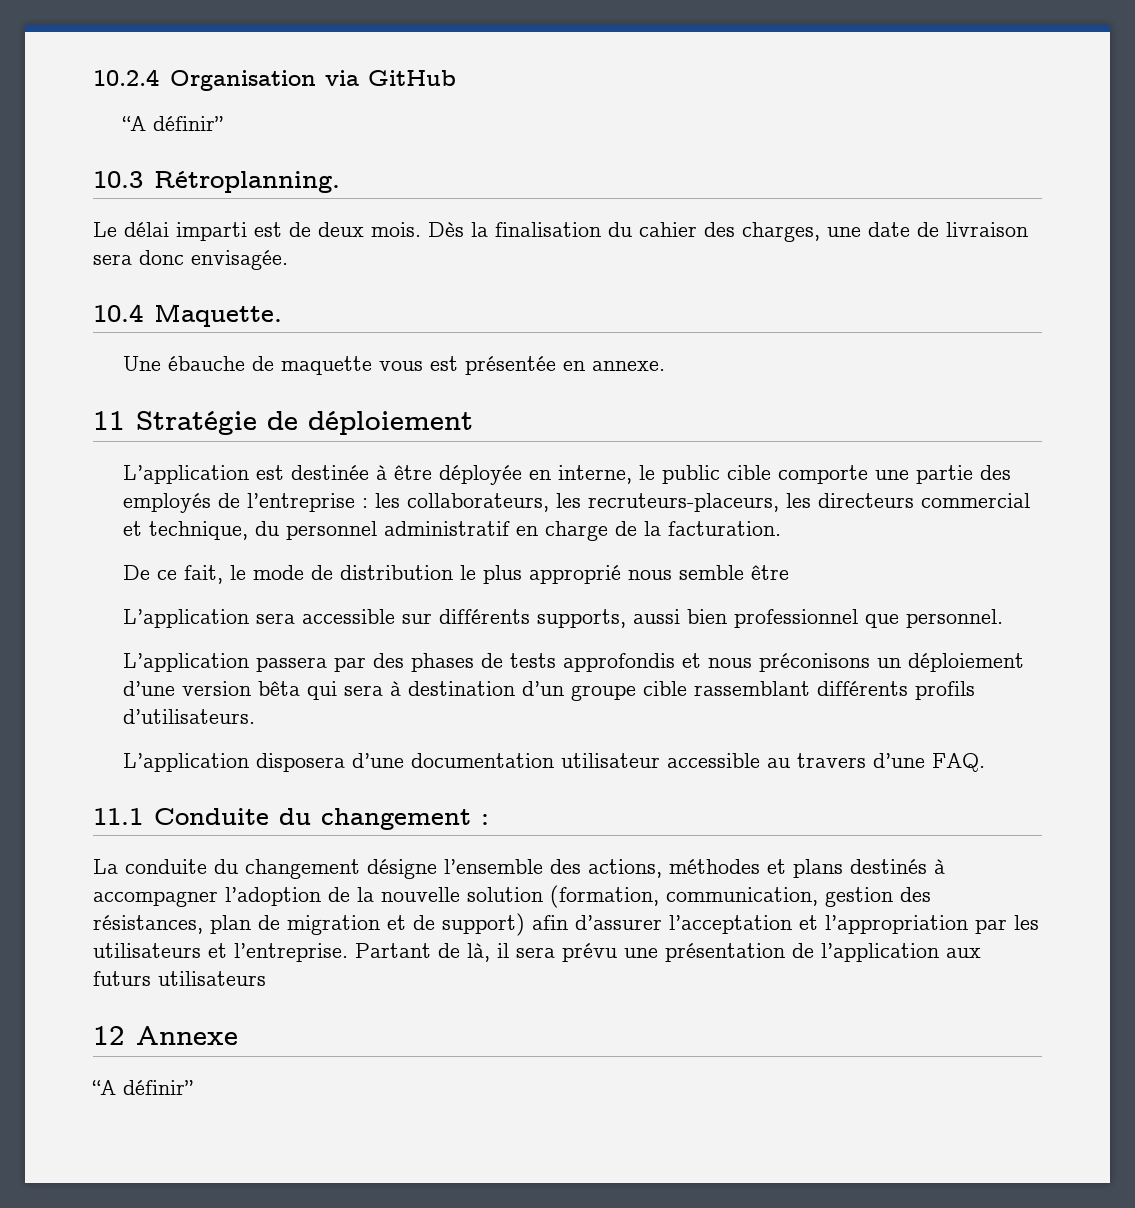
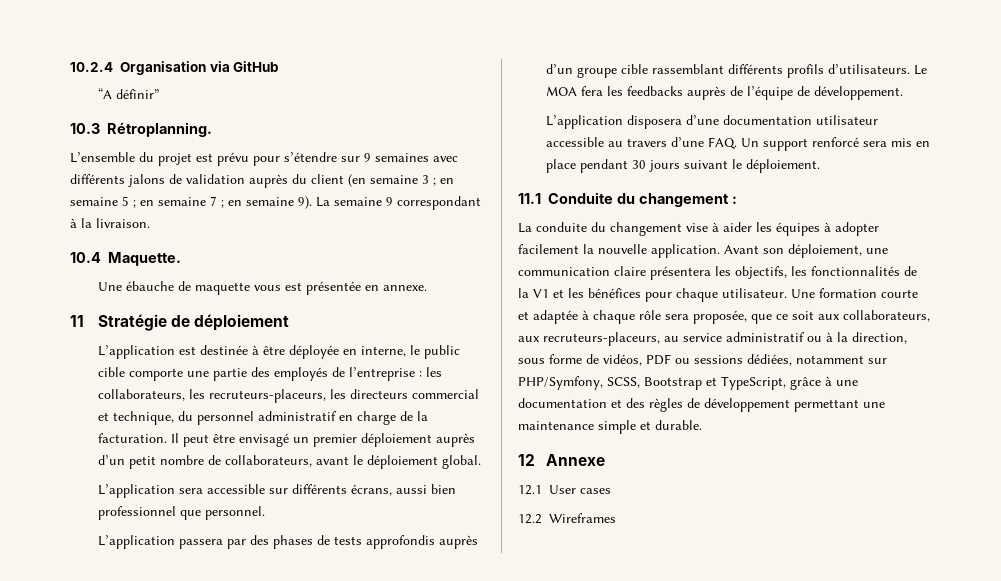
- Le délai imparti est de deux mois. Dès la finalisation du cahier des charges, une date de livraison sera donc envisagée.
+ L’ensemble du projet est prévu pour s’étendre sur 9 semaines avec différents jalons de validation auprès du client (en semaine 3 ; en semaine 5 ; en semaine 7 ; en semaine 9). La semaine 9 correspondant à la livraison.
- L’application est destinée à être déployée en interne, le public cible comporte une partie des employés de l’entreprise : les collaborateurs, les recruteurs-placeurs, les directeurs commercial et technique, du personnel administratif en charge de la facturation.
- De ce fait, le mode de distribution le plus approprié nous semble être
+ L’application est destinée à être déployée en interne, le public cible comporte une partie des employés de l’entreprise : les collaborateurs, les recruteurs-placeurs, les directeurs commercial et technique, du personnel administratif en charge de la facturation. Il peut être envisagé un premier déploiement auprès d’un petit nombre de collaborateurs, avant le déploiement global.
- L’application sera accessible sur différents supports, aussi bien professionnel que personnel.
+ L’application sera accessible sur différents écrans, aussi bien professionnel que personnel.
- L’application passera par des phases de tests approfondis et nous préconisons un déploiement d’une version bêta qui sera à destination d’un groupe cible rassemblant différents profils d’utilisateurs.
+ L’application passera par des phases de tests approfondis auprès d’un groupe cible rassemblant différents profils d’utilisateurs. Le MOA fera les feedbacks auprès de l’équipe de développement.
- L’application disposera d’une documentation utilisateur accessible au travers d’une FAQ.
+ L’application disposera d’une documentation utilisateur accessible au travers d’une FAQ. Un support renforcé sera mis en place pendant 30 jours suivant le déploiement.
- La conduite du changement désigne l’ensemble des actions, méthodes et plans destinés à accompagner l’adoption de la nouvelle solution (formation, communication, gestion des résistances, plan de migration et de support) afin d’assurer l’acceptation et l’appropriation par les utilisateurs et l’entreprise. Partant de là, il sera prévu une présentation de l’application aux futurs utilisateurs
+ La conduite du changement vise à aider les équipes à adopter facilement la nouvelle application. Avant son déploiement, une communication claire présentera les objectifs, les fonctionnalités de la V1 et les bénéfices pour chaque utilisateur. Une formation courte et adaptée à chaque rôle sera proposée, que ce soit aux collaborateurs, aux recruteurs-placeurs, au service administratif ou à la direction, sous forme de vidéos, PDF ou sessions dédiées, notamment sur PHP/Symfony, SCSS, Bootstrap et TypeScript, grâce à une documentation et des règles de développement permettant une maintenance simple et durable.
  12 Annexe
- “A définir”
+ 12.1 User cases
+ 12.2 Wireframes

